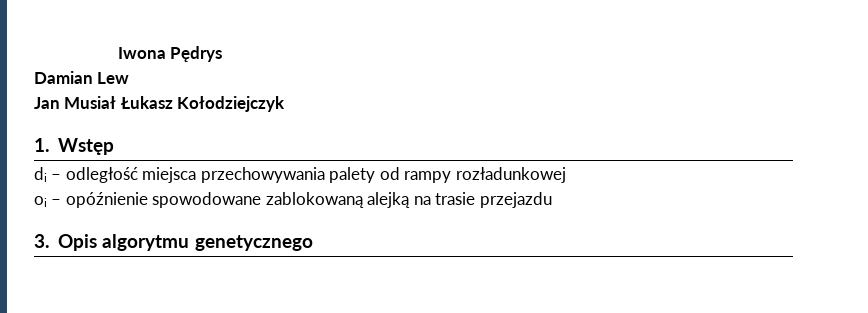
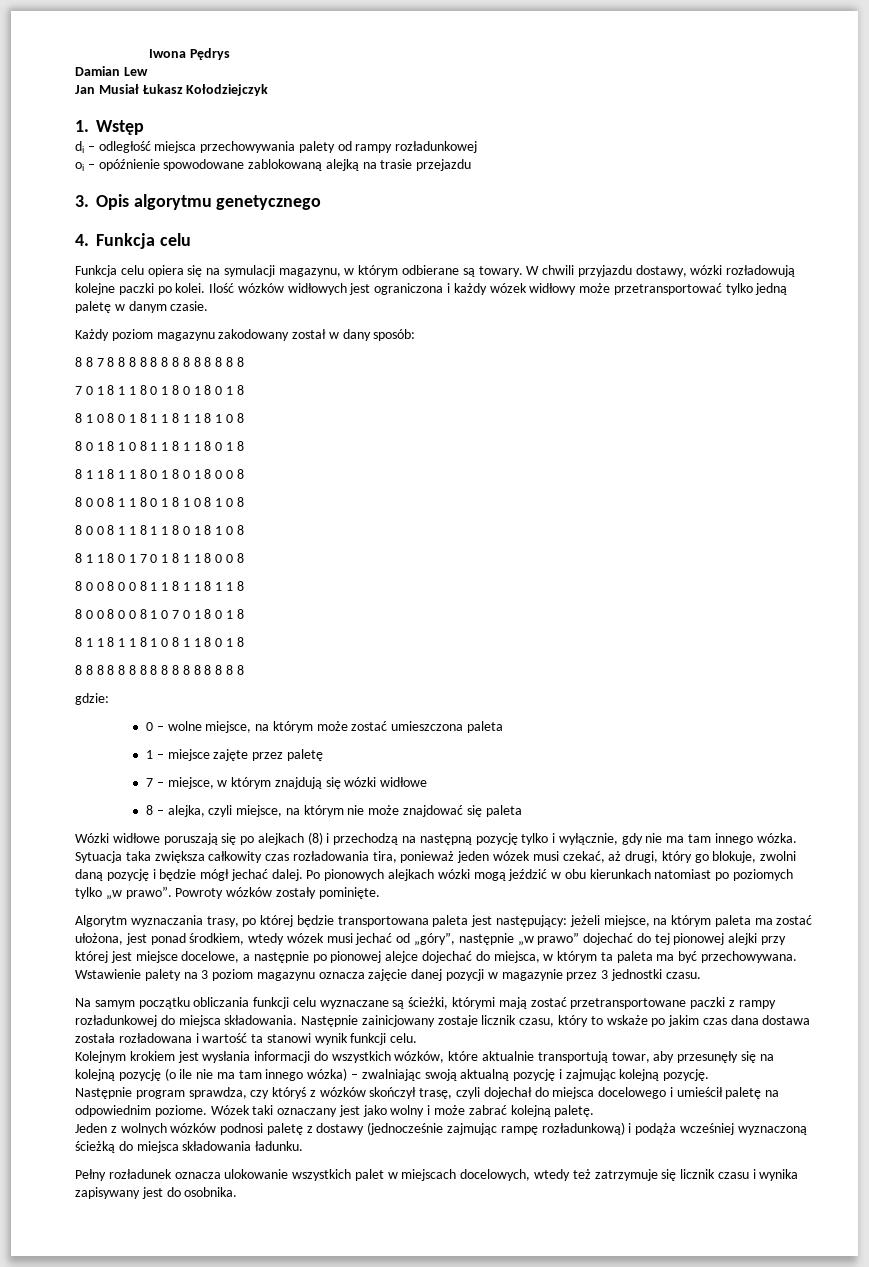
+ 4. Funkcja celu
+ Funkcja celu opiera się na symulacji magazynu, w którym odbierane są towary. W chwili przyjazdu dostawy, wózki rozładowują kolejne paczki po kolei. Ilość wózków widłowych jest ograniczona i każdy wózek widłowy może przetransportować tylko jedną paletę w danym czasie.
+ Każdy poziom magazynu zakodowany został w dany sposób:
+ 8 8 7 8 8 8 8 8 8 8 8 8 8 8 8 8
+ 7 0 1 8 1 1 8 0 1 8 0 1 8 0 1 8
+ 8 1 0 8 0 1 8 1 1 8 1 1 8 1 0 8
+ 8 0 1 8 1 0 8 1 1 8 1 1 8 0 1 8
+ 8 1 1 8 1 1 8 0 1 8 0 1 8 0 0 8
+ 8 0 0 8 1 1 8 0 1 8 1 0 8 1 0 8
+ 8 0 0 8 1 1 8 1 1 8 0 1 8 1 0 8
+ 8 1 1 8 0 1 7 0 1 8 1 1 8 0 0 8
+ 8 0 0 8 0 0 8 1 1 8 1 1 8 1 1 8
+ 8 0 0 8 0 0 8 1 0 7 0 1 8 0 1 8
+ 8 1 1 8 1 1 8 1 0 8 1 1 8 0 1 8
+ 8 8 8 8 8 8 8 8 8 8 8 8 8 8 8 8
+ gdzie:
+ 0 – wolne miejsce, na którym może zostać umieszczona paleta
+ 1 – miejsce zajęte przez paletę
+ 7 – miejsce, w którym znajdują się wózki widłowe
+ 8 – alejka, czyli miejsce, na którym nie może znajdować się paleta
+ Wózki widłowe poruszają się po alejkach (8) i przechodzą na następną pozycję tylko i wyłącznie, gdy nie ma tam innego wózka. Sytuacja taka zwiększa całkowity czas rozładowania tira, ponieważ jeden wózek musi czekać, aż drugi, który go blokuje, zwolni daną pozycję i będzie mógł jechać dalej. Po pionowych alejkach wózki mogą jeździć w obu kierunkach natomiast po poziomych tylko „w prawo”. Powroty wózków zostały pominięte.
+ Algorytm wyznaczania trasy, po której będzie transportowana paleta jest następujący: jeżeli miejsce, na którym paleta ma zostać ułożona, jest ponad środkiem, wtedy wózek musi jechać od „góry”, następnie „w prawo” dojechać do tej pionowej alejki przy której jest miejsce docelowe, a następnie po pionowej alejce dojechać do miejsca, w którym ta paleta ma być przechowywana. Wstawienie palety na 3 poziom magazynu oznacza zajęcie danej pozycji w magazynie przez 3 jednostki czasu.
+ Na samym początku obliczania funkcji celu wyznaczane są ścieżki, którymi mają zostać przetransportowane paczki z rampy rozładunkowej do miejsca składowania. Następnie zainicjowany zostaje licznik czasu, który to wskaże po jakim czas dana dostawa została rozładowana i wartość ta stanowi wynik funkcji celu.
+ Kolejnym krokiem jest wysłania informacji do wszystkich wózków, które aktualnie transportują towar, aby przesunęły się na kolejną pozycję (o ile nie ma tam innego wózka) – zwalniając swoją aktualną pozycję i zajmując kolejną pozycję.
+ Następnie program sprawdza, czy któryś z wózków skończył trasę, czyli dojechał do miejsca docelowego i umieścił paletę na odpowiednim poziome. Wózek taki oznaczany jest jako wolny i może zabrać kolejną paletę.
+ Jeden z wolnych wózków podnosi paletę z dostawy (jednocześnie zajmując rampę rozładunkową) i podąża wcześniej wyznaczoną ścieżką do miejsca składowania ładunku.
+ Pełny rozładunek oznacza ulokowanie wszystkich palet w miejscach docelowych, wtedy też zatrzymuje się licznik czasu i wynika zapisywany jest do osobnika.

